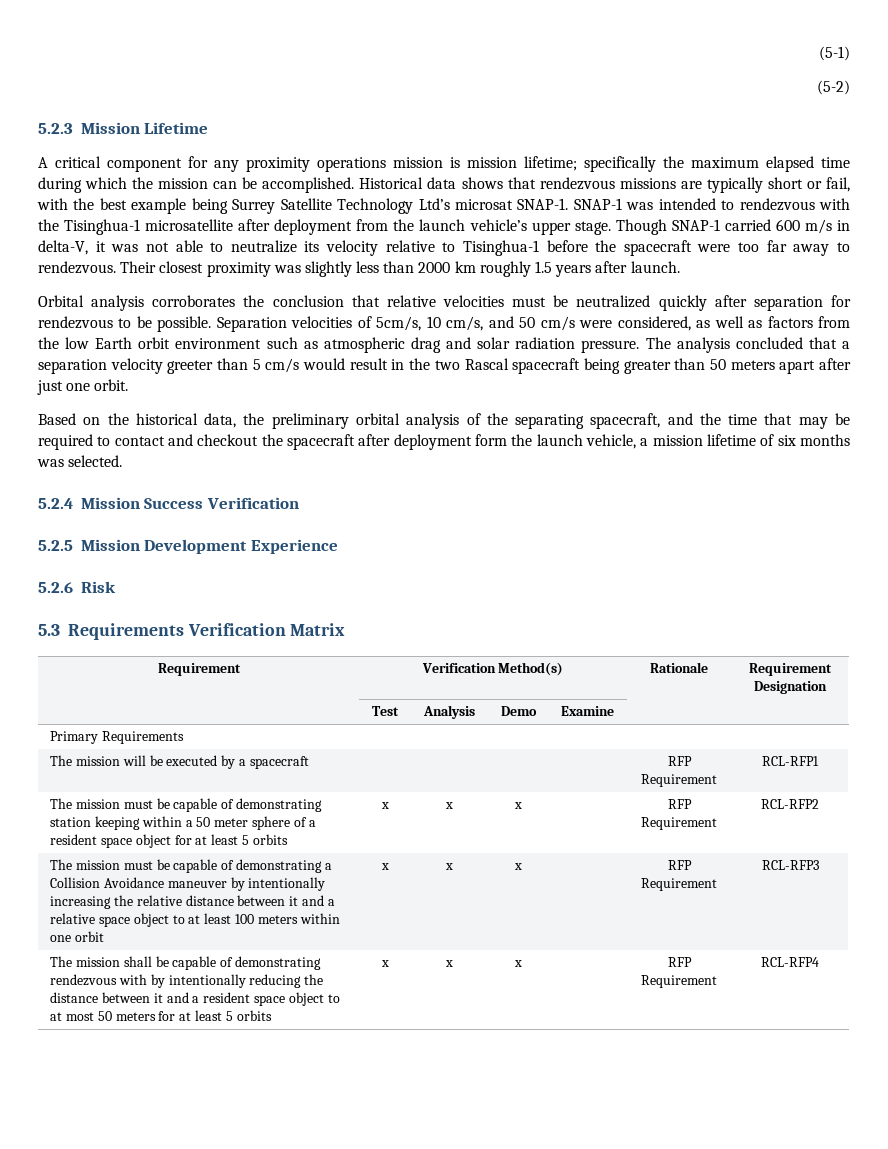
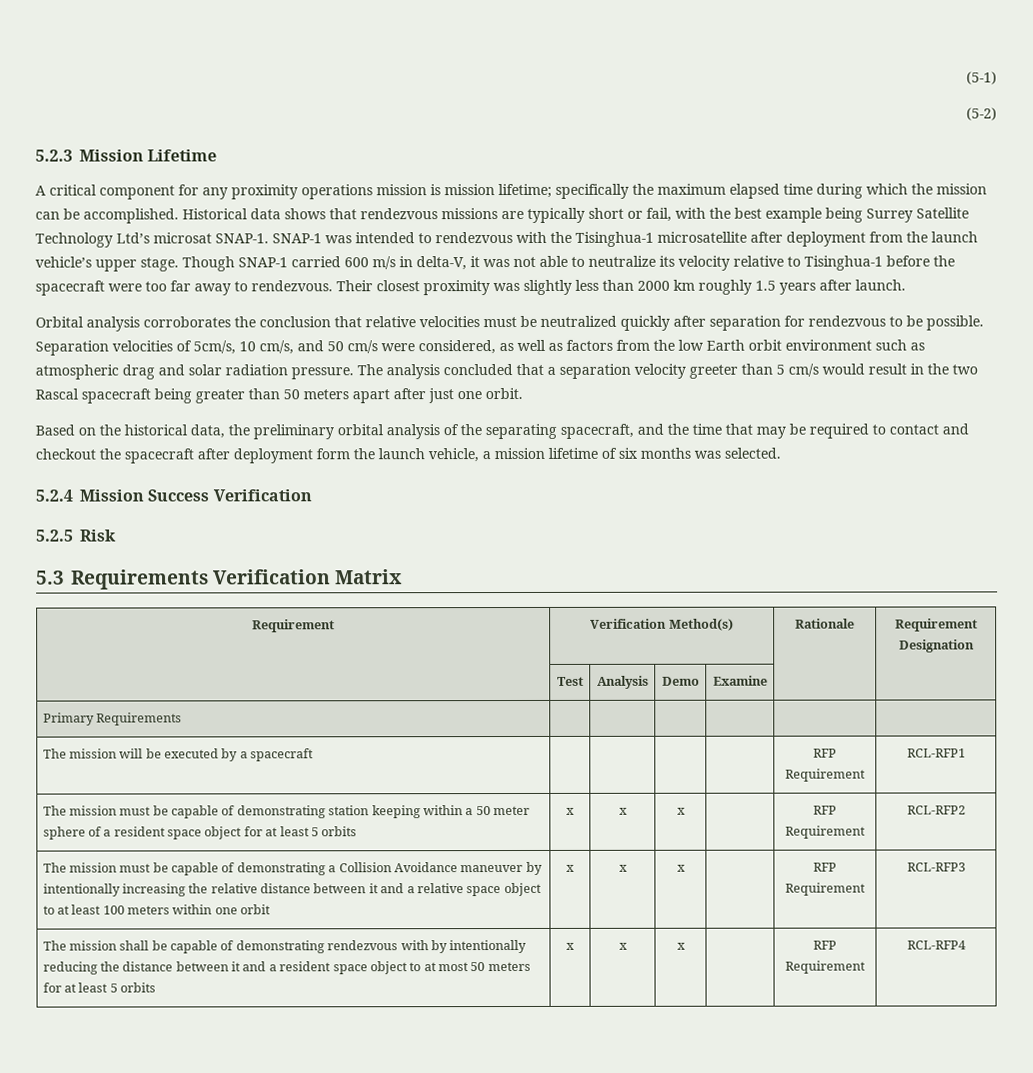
- 5.2.5 Mission Development Experience
- 5.2.6 Risk
+ 5.2.5 Risk

